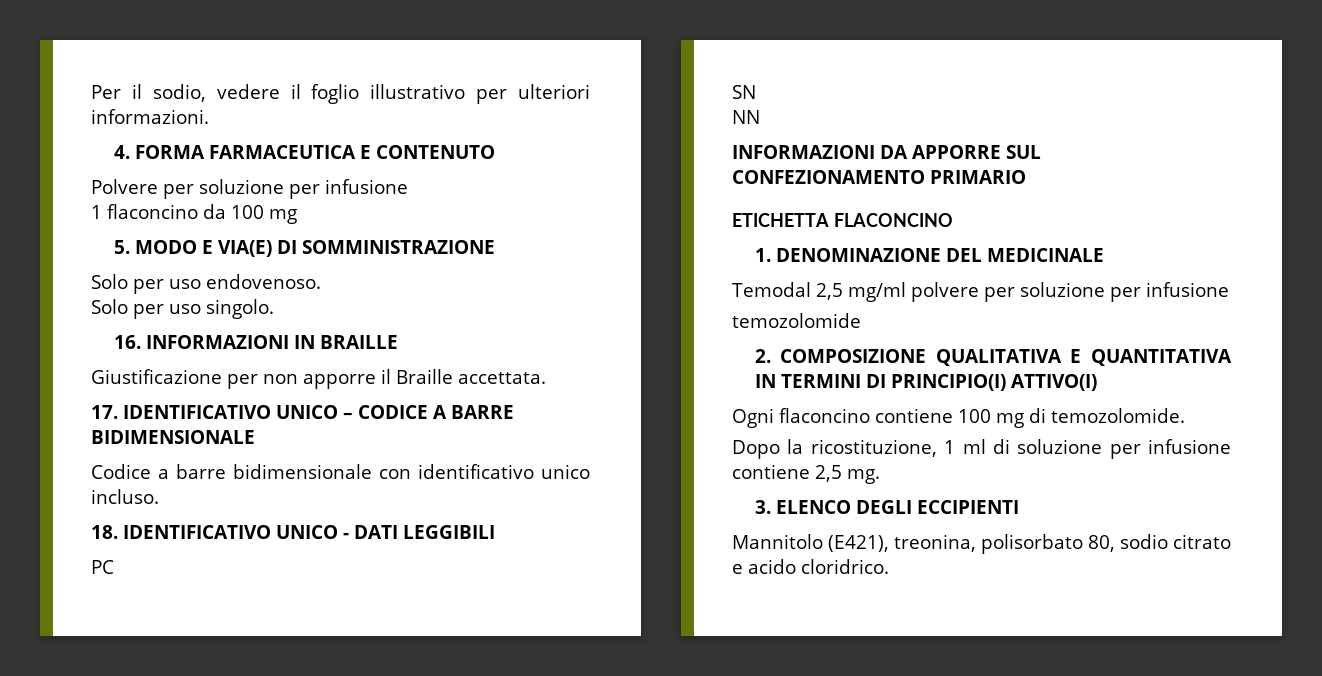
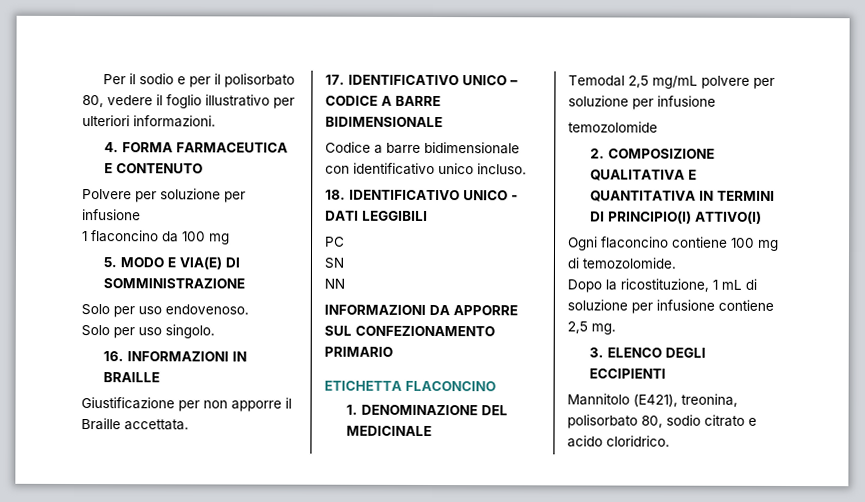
- Per il sodio, vedere il foglio illustrativo per ulteriori informazioni.
+ Per il sodio e per il polisorbato 80, vedere il foglio illustrativo per ulteriori informazioni.
- Temodal 2,5 mg/ml polvere per soluzione per infusione
+ Temodal 2,5 mg/mL polvere per soluzione per infusione
- Dopo la ricostituzione, 1 ml di soluzione per infusione contiene 2,5 mg.
+ Dopo la ricostituzione, 1 mL di soluzione per infusione contiene 2,5 mg.

